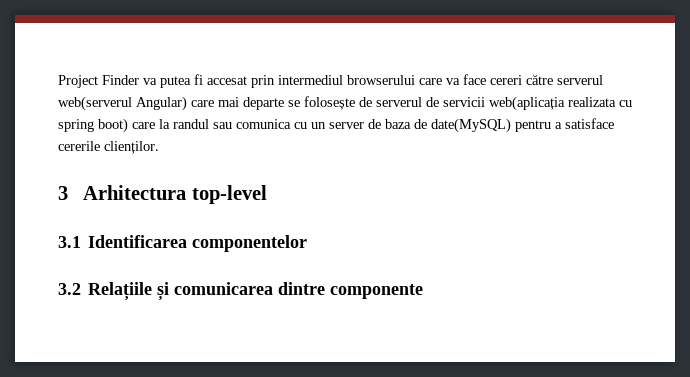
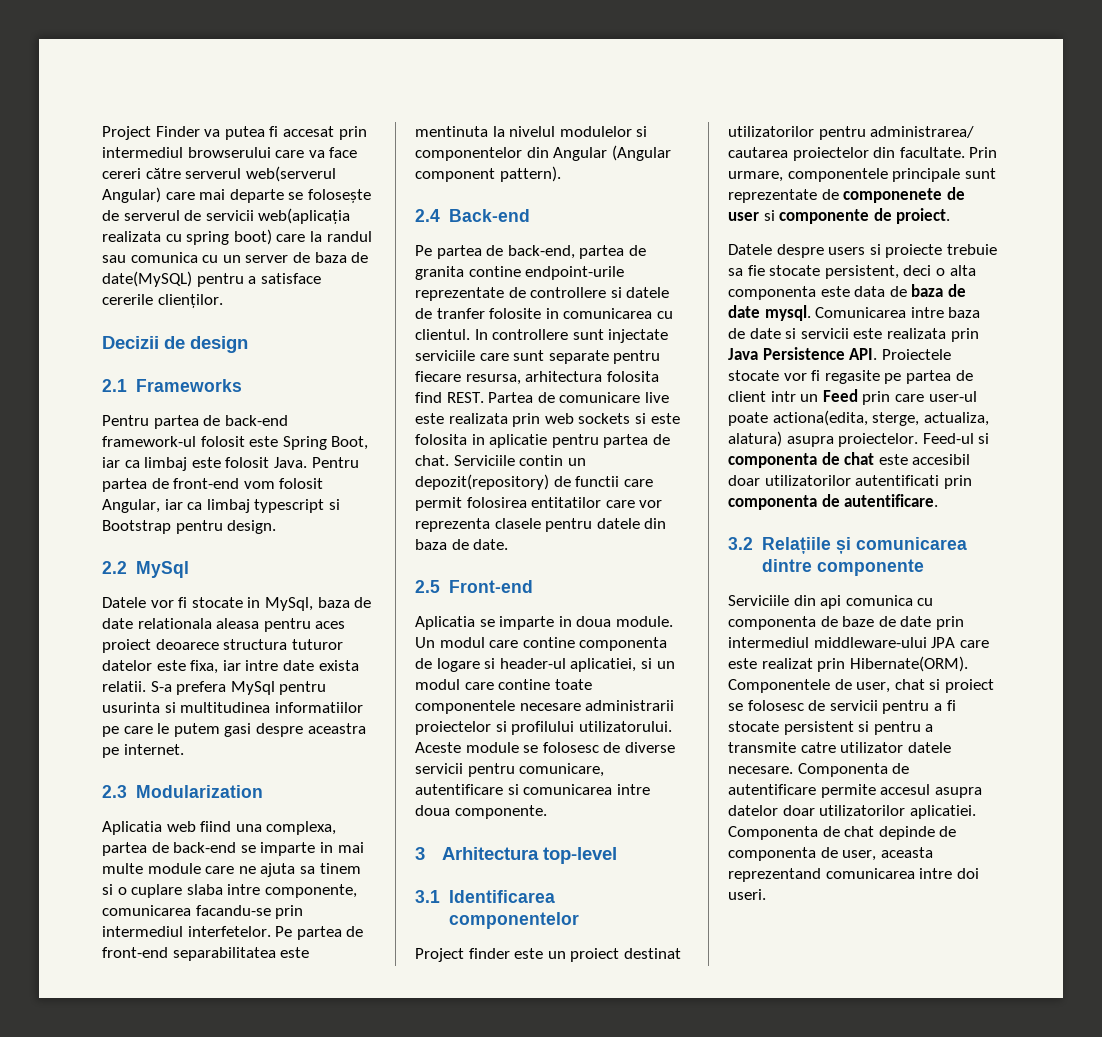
+ Decizii de design
+ 2.1 Frameworks
+ Pentru partea de back-end framework-ul folosit este Spring Boot, iar ca limbaj este folosit Java. Pentru partea de front-end vom folosit Angular, iar ca limbaj typescript si Bootstrap pentru design.
+ 2.2 MySql
+ Datele vor fi stocate in MySql, baza de date relationala aleasa pentru aces proiect deoarece structura tuturor datelor este fixa, iar intre date exista relatii. S-a prefera MySql pentru usurinta si multitudinea informatiilor pe care le putem gasi despre aceastra pe internet.
+ 2.3 Modularization
+ Aplicatia web fiind una complexa, partea de back-end se imparte in mai multe module care ne ajuta sa tinem si o cuplare slaba intre componente, comunicarea facandu-se prin intermediul interfetelor. Pe partea de front-end separabilitatea este mentinuta la nivelul modulelor si componentelor din Angular (Angular component pattern).
+ 2.4 Back-end
+ Pe partea de back-end, partea de granita contine endpoint-urile reprezentate de controllere si datele de tranfer folosite in comunicarea cu clientul. In controllere sunt injectate serviciile care sunt separate pentru fiecare resursa, arhitectura folosita find REST. Partea de comunicare live este realizata prin web sockets si este folosita in aplicatie pentru partea de chat. Serviciile contin un depozit(repository) de functii care permit folosirea entitatilor care vor reprezenta clasele pentru datele din baza de date.
+ 2.5 Front-end
+ Aplicatia se imparte in doua module. Un modul care contine componenta de logare si header-ul aplicatiei, si un modul care contine toate componentele necesare administrarii proiectelor si profilului utilizatorului. Aceste module se folosesc de diverse servicii pentru comunicare, autentificare si comunicarea intre doua componente.
+ Project finder este un proiect destinat utilizatorilor pentru administrarea/ cautarea proiectelor din facultate. Prin urmare, componentele principale sunt reprezentate de componenete de user si componente de proiect.
+ Datele despre users si proiecte trebuie sa fie stocate persistent, deci o alta componenta este data de baza de date mysql. Comunicarea intre baza de date si servicii este realizata prin Java Persistence API. Proiectele stocate vor fi regasite pe partea de client intr un Feed prin care user-ul poate actiona(edita, sterge, actualiza, alatura) asupra proiectelor. Feed-ul si componenta de chat este accesibil doar utilizatorilor autentificati prin componenta de autentificare.
+ Serviciile din api comunica cu componenta de baze de date prin intermediul middleware-ului JPA care este realizat prin Hibernate(ORM). Componentele de user, chat si proiect se folosesc de servicii pentru a fi stocate persistent si pentru a transmite catre utilizator datele necesare. Componenta de autentificare permite accesul asupra datelor doar utilizatorilor aplicatiei. Componenta de chat depinde de componenta de user, aceasta reprezentand comunicarea intre doi useri.

